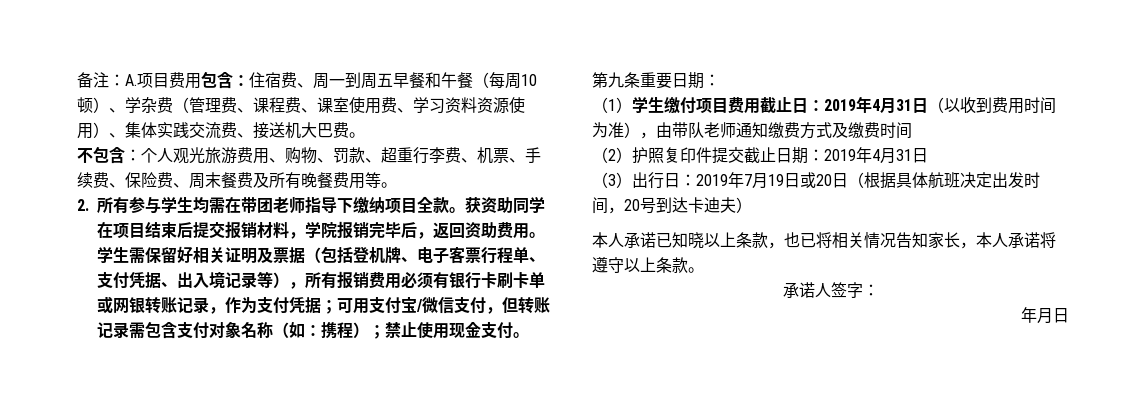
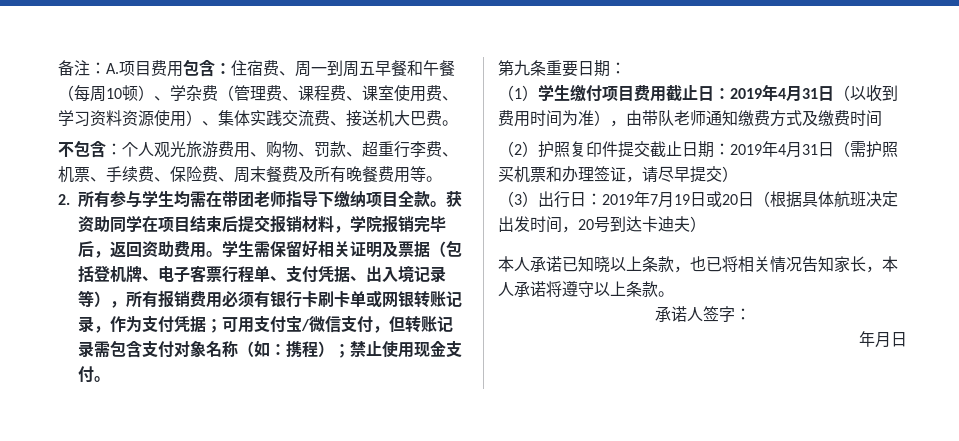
- （2）护照复印件提交截止日期：2019年4月31日
+ （2）护照复印件提交截止日期：2019年4月31日（需护照买机票和办理签证，请尽早提交）

